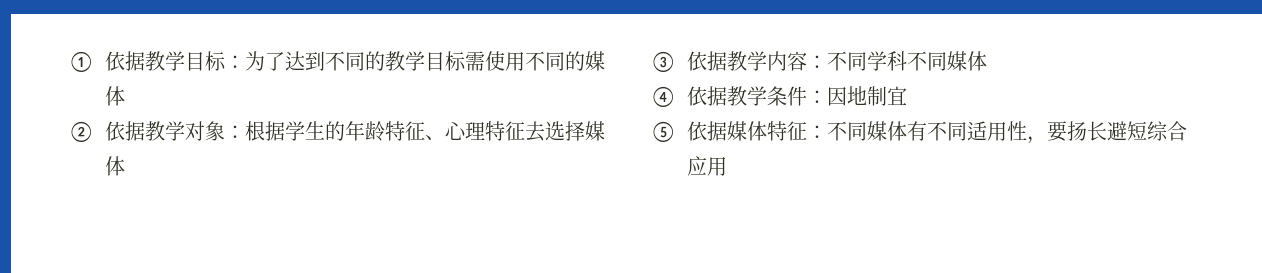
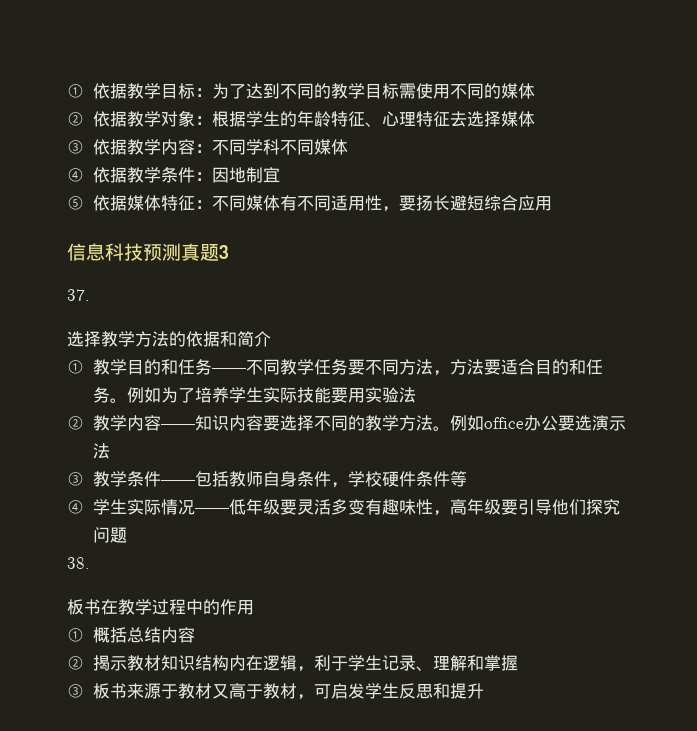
+ 信息科技预测真题3
+ 37.
+ 选择教学方法的依据和简介
+ ①教学目的和任务——不同教学任务要不同方法，方法要适合目的和任务。例如为了培养学生实际技能要用实验法
+ ②教学内容——知识内容要选择不同的教学方法。例如office办公要选演示法
+ ③教学条件——包括教师自身条件，学校硬件条件等
+ ④学生实际情况——低年级要灵活多变有趣味性，高年级要引导他们探究问题
+ 38.
+ 板书在教学过程中的作用
+ ①概括总结内容
+ ②揭示教材知识结构内在逻辑，利于学生记录、理解和掌握
+ ③板书来源于教材又高于教材，可启发学生反思和提升

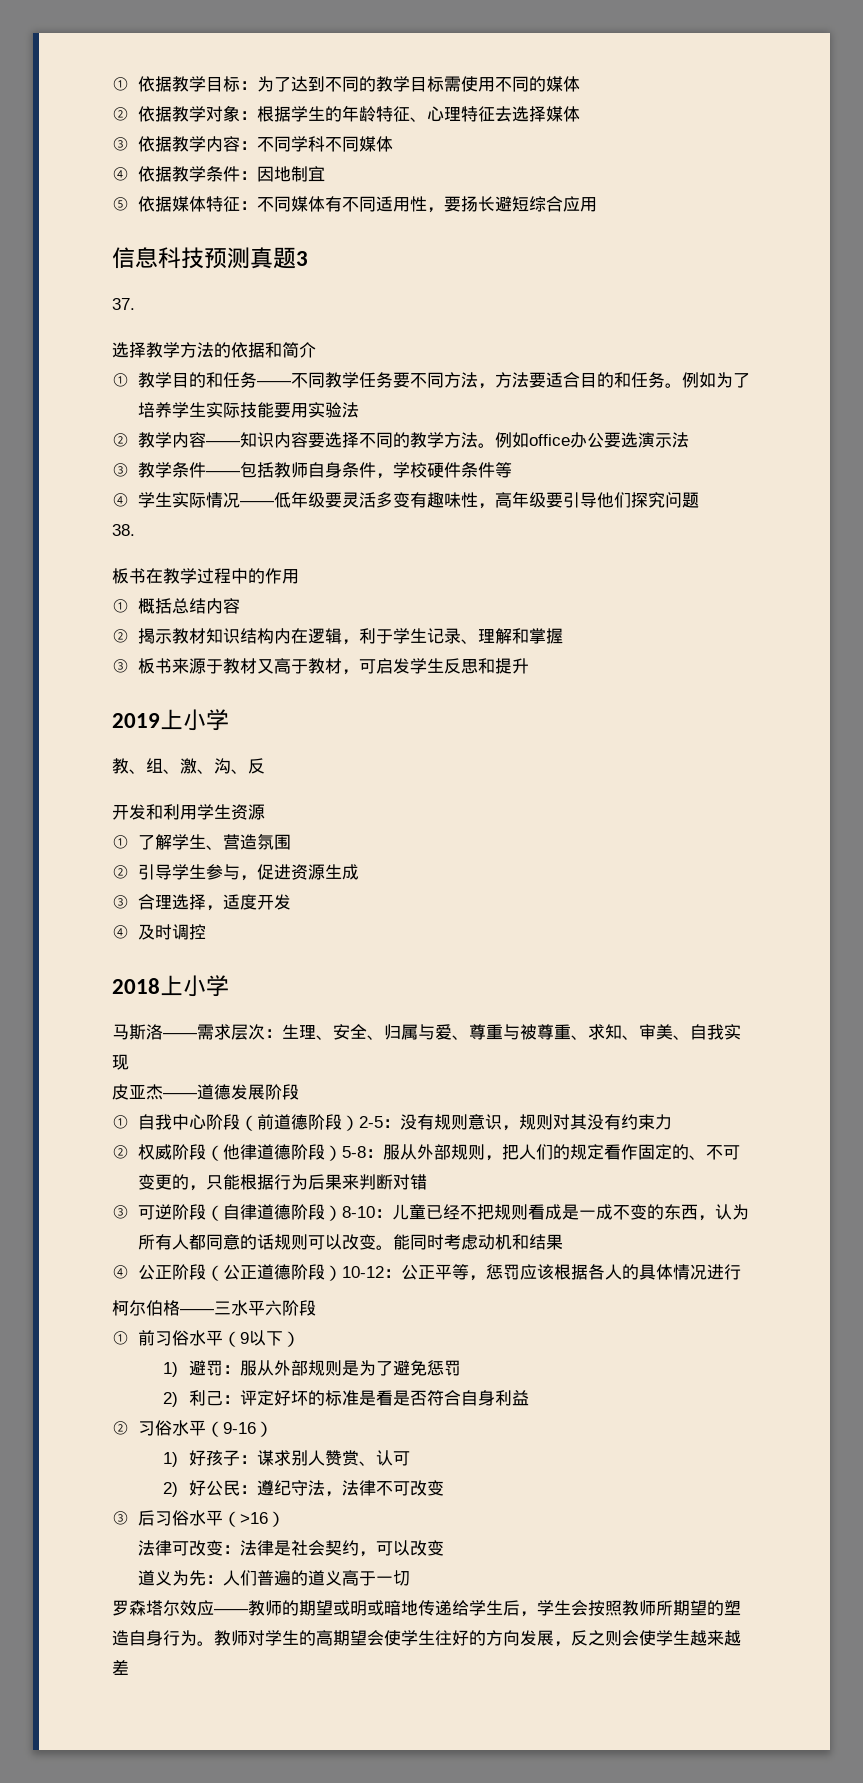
+ 2019上小学
+ 教、组、激、沟、反
+ 开发和利用学生资源
+ ①了解学生、营造氛围
+ ②引导学生参与，促进资源生成
+ ③合理选择，适度开发
+ ④及时调控
+ 2018上小学
+ 马斯洛——需求层次：生理、安全、归属与爱、尊重与被尊重、求知、审美、自我实现
+ 皮亚杰——道德发展阶段
+ ①自我中心阶段（前道德阶段）2-5：没有规则意识，规则对其没有约束力
+ ②权威阶段（他律道德阶段）5-8：服从外部规则，把人们的规定看作固定的、不可变更的，只能根据行为后果来判断对错
+ ③可逆阶段（自律道德阶段）8-10：儿童已经不把规则看成是一成不变的东西，认为所有人都同意的话规则可以改变。能同时考虑动机和结果
+ ④公正阶段（公正道德阶段）10-12：公正平等，惩罚应该根据各人的具体情况进行
+ 柯尔伯格——三水平六阶段
+ ①前习俗水平（9以下）
+ 1)避罚：服从外部规则是为了避免惩罚
+ 2)利己：评定好坏的标准是看是否符合自身利益
+ ②习俗水平（9-16）
+ 1)好孩子：谋求别人赞赏、认可
+ 2)好公民：遵纪守法，法律不可改变
+ ③后习俗水平（>16）
+ 法律可改变：法律是社会契约，可以改变
+ 道义为先：人们普遍的道义高于一切
+ 罗森塔尔效应——教师的期望或明或暗地传递给学生后，学生会按照教师所期望的塑造自身行为。教师对学生的高期望会使学生往好的方向发展，反之则会使学生越来越差

